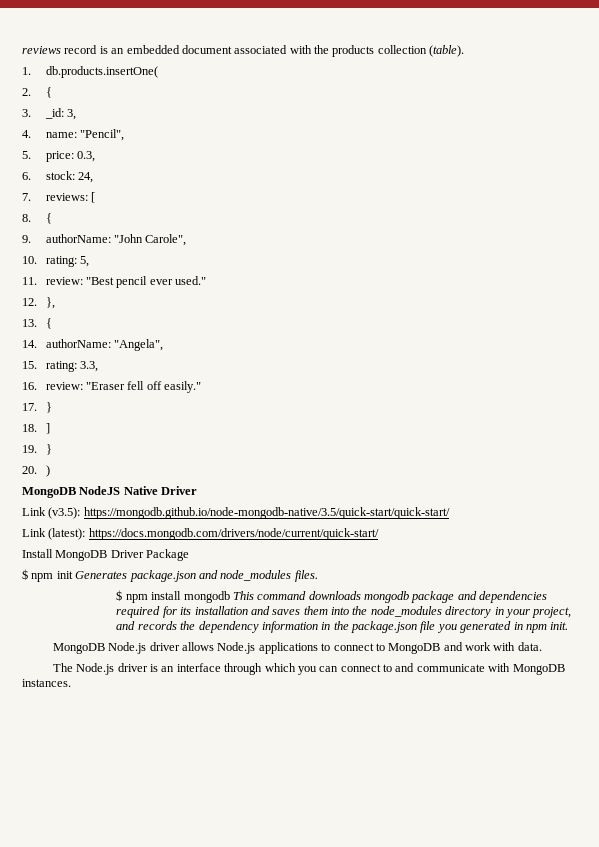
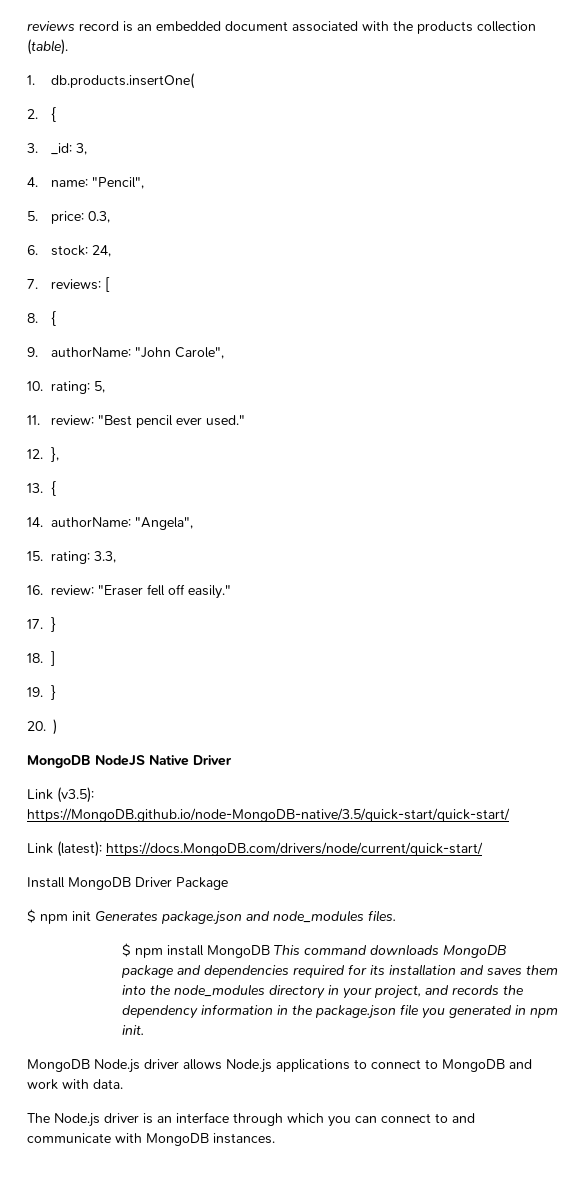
- Link (v3.5): https://mongodb.github.io/node-mongodb-native/3.5/quick-start/quick-start/
+ Link (v3.5): https://MongoDB.github.io/node-MongoDB-native/3.5/quick-start/quick-start/
- Link (latest): https://docs.mongodb.com/drivers/node/current/quick-start/
+ Link (latest): https://docs.MongoDB.com/drivers/node/current/quick-start/
- $ npm install mongodb This command downloads mongodb package and dependencies required for its installation and saves them into the node_modules directory in your project, and records the dependency information in the package.json file you generated in npm init.
+ $ npm install MongoDB This command downloads MongoDB package and dependencies required for its installation and saves them into the node_modules directory in your project, and records the dependency information in the package.json file you generated in npm init.

